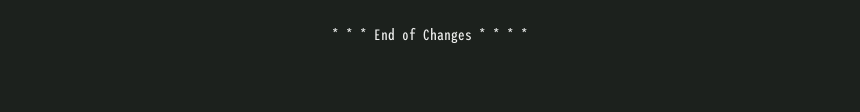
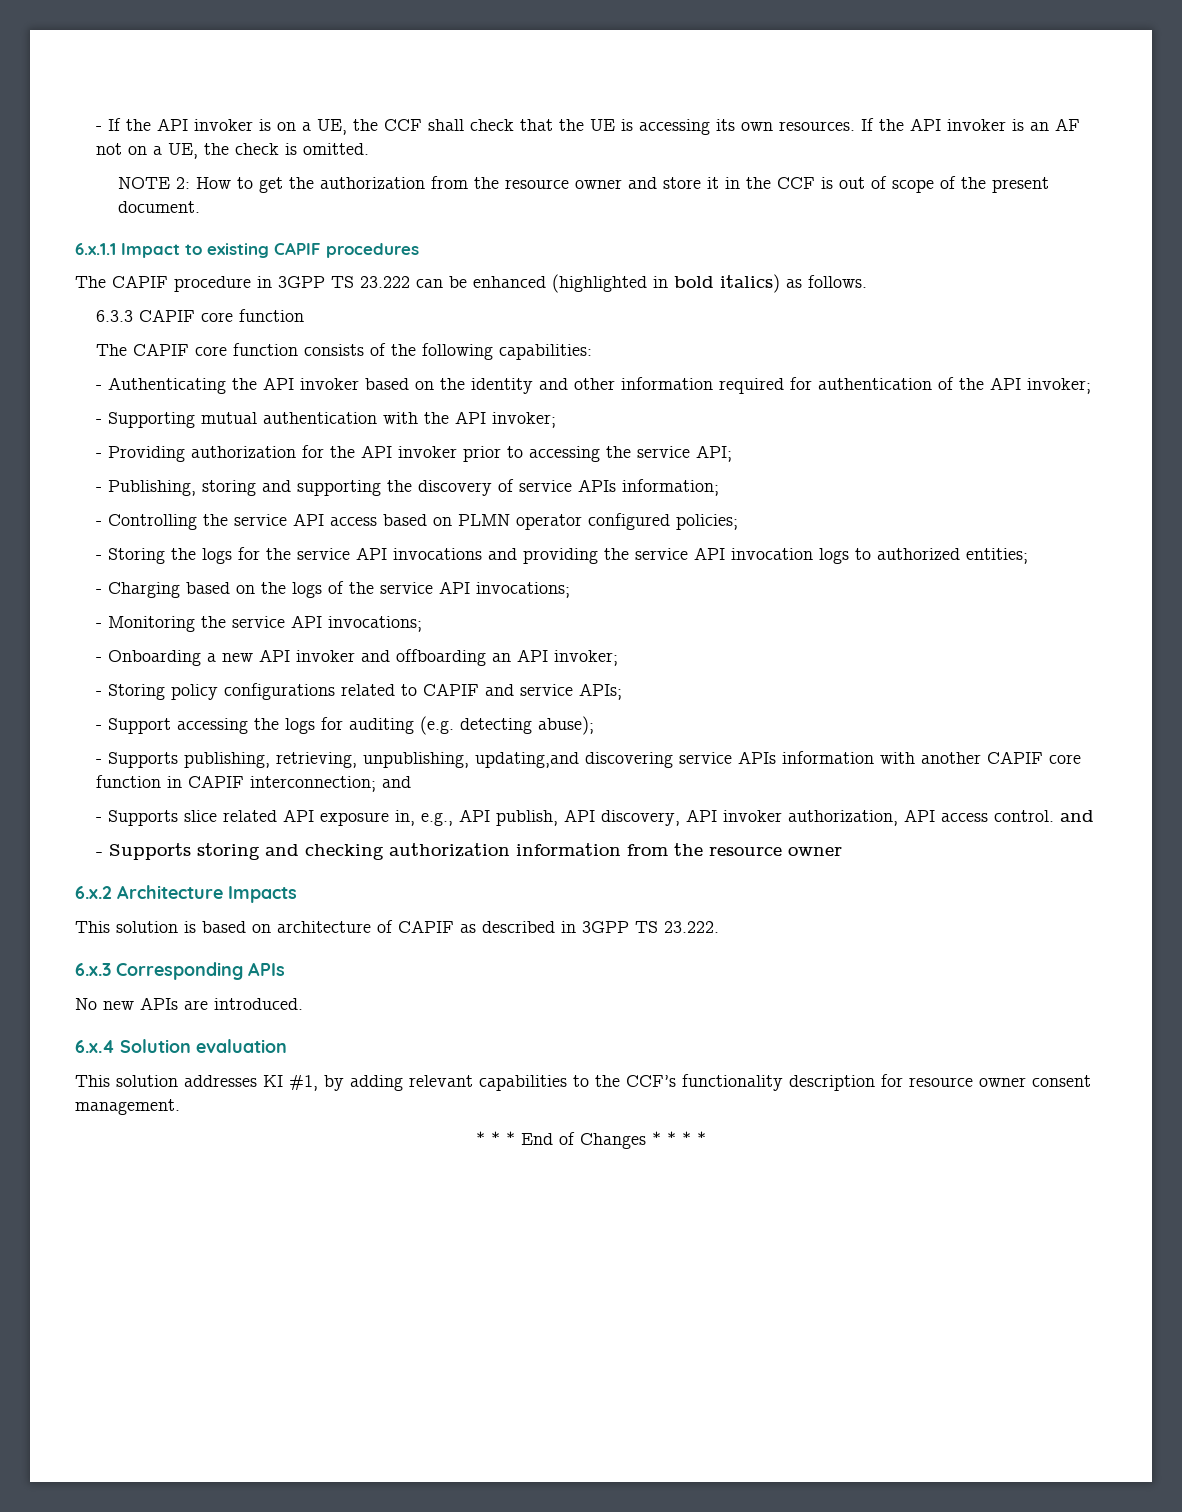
+ - If the API invoker is on a UE, the CCF shall check that the UE is accessing its own resources. If the API invoker is an AF not on a UE, the check is omitted.
+ NOTE 2: How to get the authorization from the resource owner and store it in the CCF is out of scope of the present document.
+ 6.x.1.1 Impact to existing CAPIF procedures
+ The CAPIF procedure in 3GPP TS 23.222 can be enhanced (highlighted in bold italics) as follows.
+ 6.3.3 CAPIF core function
+ The CAPIF core function consists of the following capabilities:
+ - Authenticating the API invoker based on the identity and other information required for authentication of the API invoker;
+ - Supporting mutual authentication with the API invoker;
+ - Providing authorization for the API invoker prior to accessing the service API;
+ - Publishing, storing and supporting the discovery of service APIs information;
+ - Controlling the service API access based on PLMN operator configured policies;
+ - Storing the logs for the service API invocations and providing the service API invocation logs to authorized entities;
+ - Charging based on the logs of the service API invocations;
+ - Monitoring the service API invocations;
+ - Onboarding a new API invoker and offboarding an API invoker;
+ - Storing policy configurations related to CAPIF and service APIs;
+ - Support accessing the logs for auditing (e.g. detecting abuse);
+ - Supports publishing, retrieving, unpublishing, updating,and discovering service APIs information with another CAPIF core function in CAPIF interconnection; and
+ - Supports slice related API exposure in, e.g., API publish, API discovery, API invoker authorization, API access control. and
+ - Supports storing and checking authorization information from the resource owner
+ 6.x.2 Architecture Impacts
+ This solution is based on architecture of CAPIF as described in 3GPP TS 23.222.
+ 6.x.3 Corresponding APIs
+ No new APIs are introduced.
+ 6.x.4 Solution evaluation
+ This solution addresses KI #1, by adding relevant capabilities to the CCF’s functionality description for resource owner consent management.

